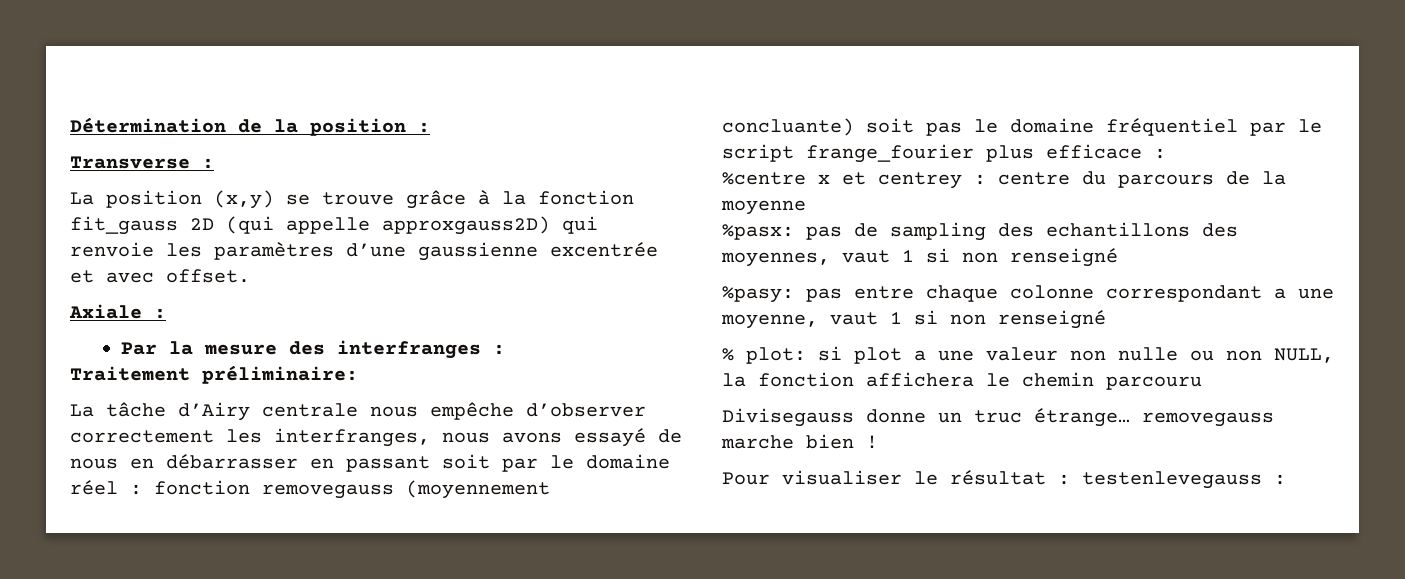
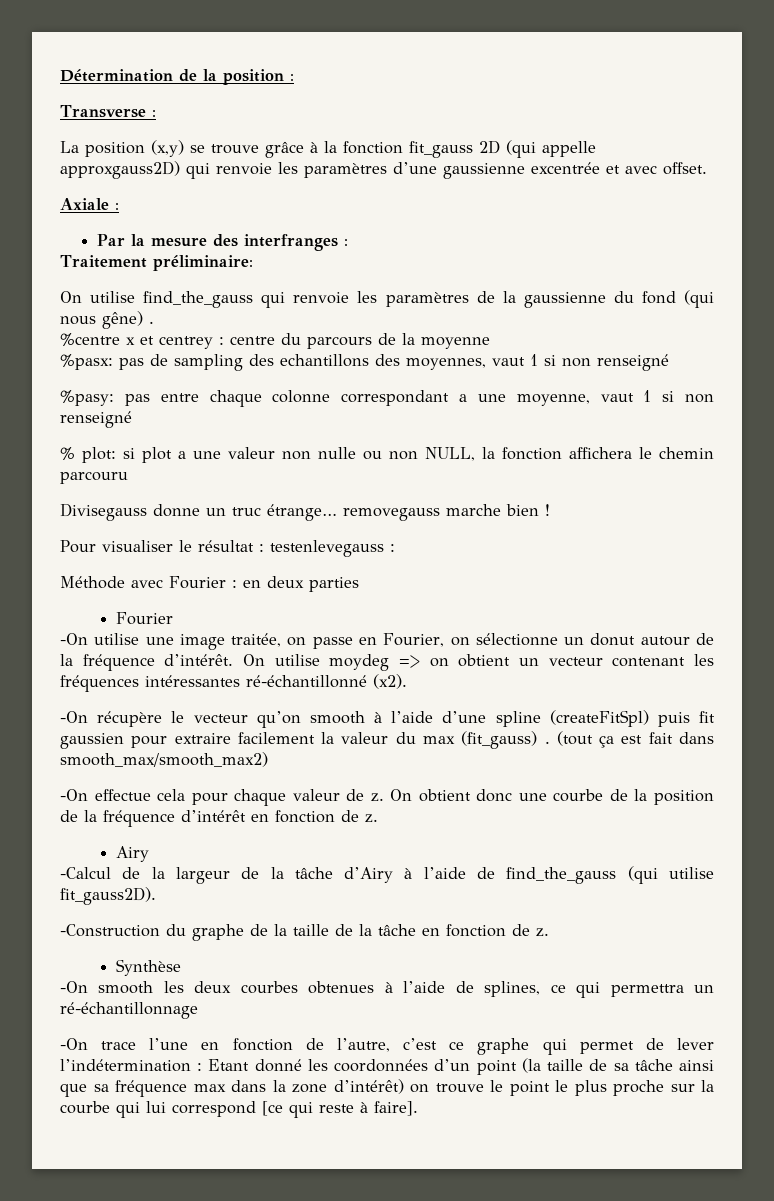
- La tâche d’Airy centrale nous empêche d’observer correctement les interfranges, nous avons essayé de nous en débarrasser en passant soit par le domaine réel : fonction removegauss (moyennement concluante) soit pas le domaine fréquentiel par le script frange_fourier plus efficace :
+ On utilise find_the_gauss qui renvoie les paramètres de la gaussienne du fond (qui nous gêne) .
+ Méthode avec Fourier : en deux parties
+ Fourier
+ -On utilise une image traitée, on passe en Fourier, on sélectionne un donut autour de la fréquence d’intérêt. On utilise moydeg => on obtient un vecteur contenant les fréquences intéressantes ré-échantillonné (x2).
+ -On récupère le vecteur qu’on smooth à l’aide d’une spline (createFitSpl) puis fit gaussien pour extraire facilement la valeur du max (fit_gauss) . (tout ça est fait dans smooth_max/smooth_max2)
+ -On effectue cela pour chaque valeur de z. On obtient donc une courbe de la position de la fréquence d’intérêt en fonction de z.
+ Airy
+ -Calcul de la largeur de la tâche d’Airy à l’aide de find_the_gauss (qui utilise fit_gauss2D).
+ -Construction du graphe de la taille de la tâche en fonction de z.
+ Synthèse
+ -On smooth les deux courbes obtenues à l’aide de splines, ce qui permettra un ré-échantillonnage
+ -On trace l’une en fonction de l’autre, c’est ce graphe qui permet de lever l’indétermination : Etant donné les coordonnées d’un point (la taille de sa tâche ainsi que sa fréquence max dans la zone d’intérêt) on trouve le point le plus proche sur la courbe qui lui correspond [ce qui reste à faire].

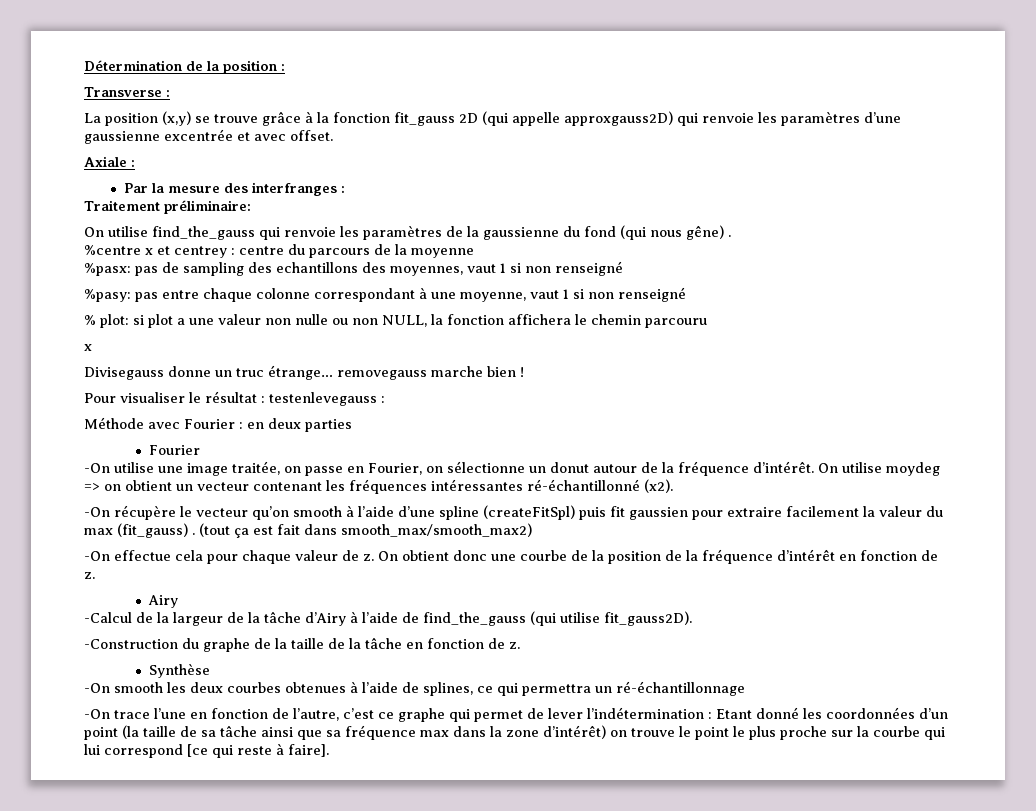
- %pasy: pas entre chaque colonne correspondant a une moyenne, vaut 1 si non renseigné
+ %pasy: pas entre chaque colonne correspondant à une moyenne, vaut 1 si non renseigné
  % plot: si plot a une valeur non nulle ou non NULL, la fonction affichera le chemin parcouru
+ x

